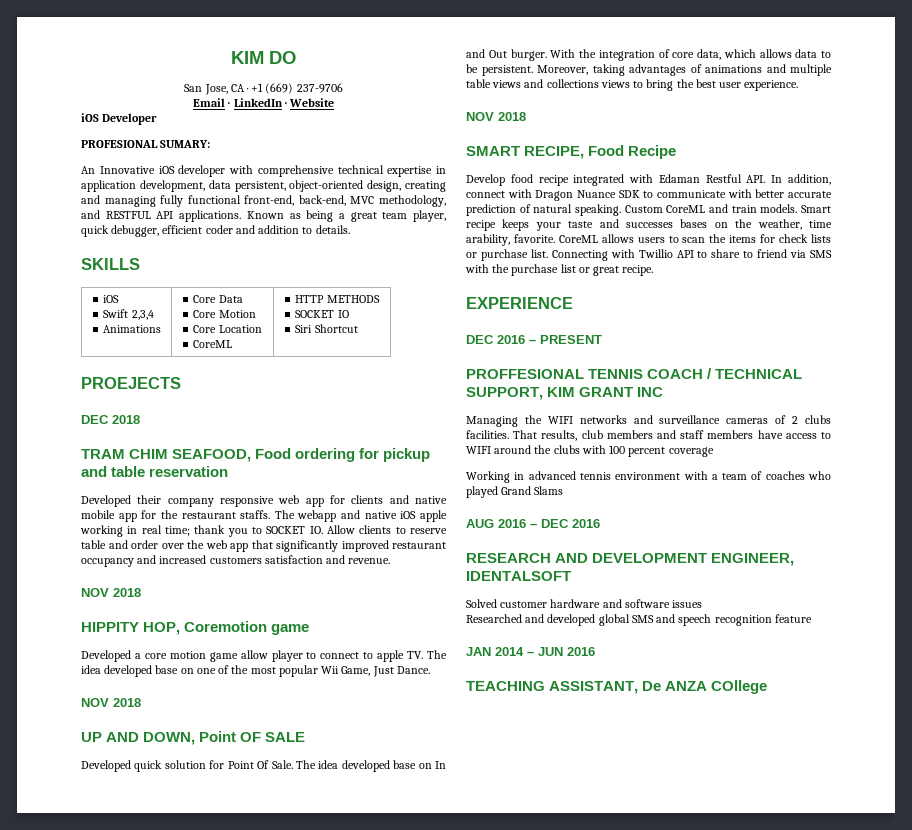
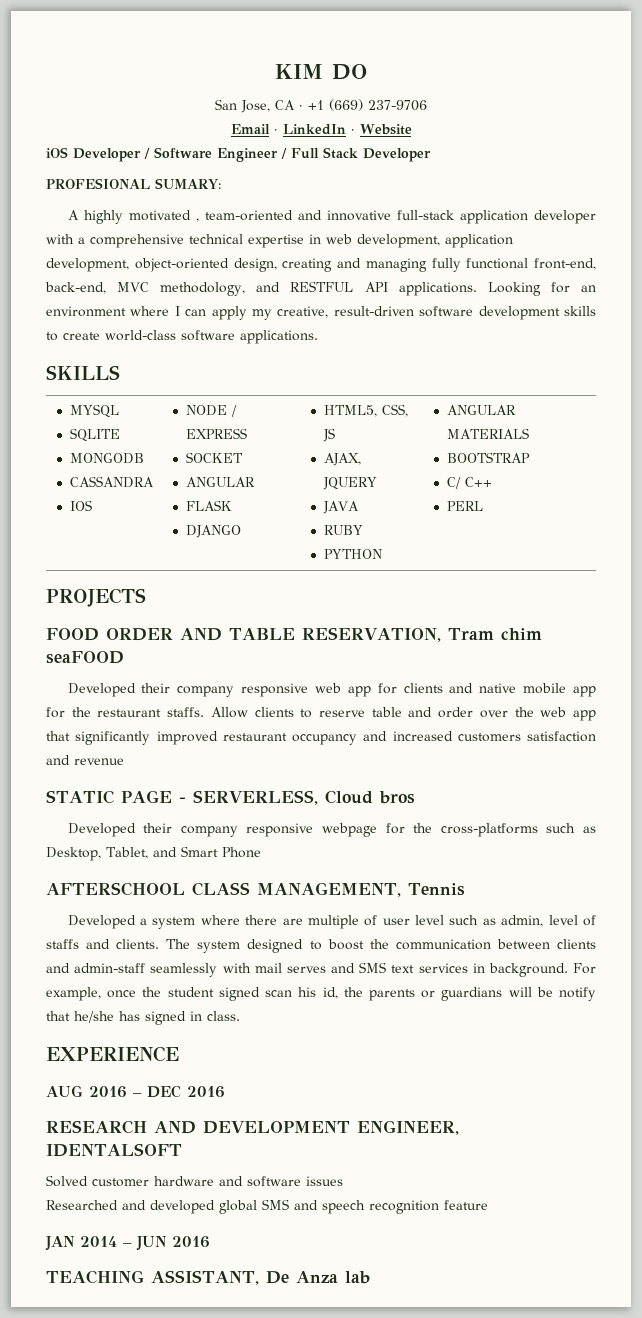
- iOS Developer
+ iOS Developer / Software Engineer / Full Stack Developer
  PROFESIONAL SUMARY:
- An Innovative iOS developer with comprehensive technical expertise in application development, data persistent, object-oriented design, creating and managing fully functional front-end, back-end, MVC methodology, and RESTFUL API applications.
+ A highly motivated , team-oriented and innovative full-stack application developer with a comprehensive technical expertise in web development, application development, object-oriented design, creating and managing fully functional front-end, back-end, MVC methodology, and RESTFUL API applications.
- Known as being a great team player, quick debugger, efficient coder and addition to details.
+ Looking for an environment where I can apply my creative, result-driven software development skills to create world-class software applications.
  SKILLS
- iOS
- Swift 2,3,4
- Animations | Core Data
- Core Motion
- Core Location
- CoreML | HTTP METHODS
- SOCKET IO
- Siri Shortcut
- PROEJECTS
- DEC 2018
- TRAM CHIM SEAFOOD, Food ordering for pickup and table reservation
+ MYSQL
+ SQLITE
+ MONGODB
+ CASSANDRA
+ IOS | NODE / EXPRESS
+ SOCKET
+ ANGULAR
+ FLASK
+ DJANGO | HTML5, CSS, JS
+ AJAX, JQUERY
+ JAVA
+ RUBY
+ PYTHON | ANGULAR MATERIALS
+ BOOTSTRAP
+ C/ C++
+ PERL
+ PROJECTS
+ FOOD ORDER AND TABLE RESERVATION, Tram chim seaFOOD
- The webapp and native iOS apple working in real time; thank you to SOCKET IO. Allow clients to reserve table and order over the web app that significantly improved restaurant occupancy and increased customers satisfaction and revenue.
- NOV 2018
- HIPPITY HOP, Coremotion game
- Developed a core motion game allow player to connect to apple TV. The idea developed base on one of the most popular Wii Game, Just Dance.
- NOV 2018
- UP AND DOWN, Point OF SALE
- Developed quick solution for Point Of Sale. The idea developed base on In and Out burger. With the integration of core data, which allows data to be persistent. Moreover, taking advantages of animations and multiple table views and collections views to bring the best user experience.
- NOV 2018
- SMART RECIPE, Food Recipe
- Develop food recipe integrated with Edaman Restful API. In addition, connect with Dragon Nuance SDK to communicate with better accurate prediction of natural speaking. Custom CoreML and train models. Smart recipe keeps your taste and successes bases on the weather, time arability, favorite. CoreML allows users to scan the items for check lists or purchase list. Connecting with Twillio API to share to friend via SMS with the purchase list or great recipe.
+ Allow clients to reserve table and order over the web app that significantly improved restaurant occupancy and increased customers satisfaction and revenue
+ STATIC PAGE - SERVERLESS, Cloud bros
+ Developed their company responsive webpage for the cross-platforms such as Desktop, Tablet, and Smart Phone
+ AFTERSCHOOL CLASS MANAGEMENT, Tennis
+ Developed a system where there are multiple of user level such as admin, level of staffs and clients. The system designed to boost the communication between clients and admin-staff seamlessly with mail serves and SMS text services in background. For example, once the student signed scan his id, the parents or guardians will be notify that he/she has signed in class.
  EXPERIENCE
- DEC 2016 – PRESENT
- PROFFESIONAL TENNIS COACH / TECHNICAL SUPPORT, KIM GRANT INC
- Managing the WIFI networks and surveillance cameras of 2 clubs facilities. That results, club members and staff members have access to WIFI around the clubs with 100 percent coverage
- Working in advanced tennis environment with a team of coaches who played Grand Slams
- TEACHING ASSISTANT, De ANZA COllege
+ TEACHING ASSISTANT, De Anza lab

